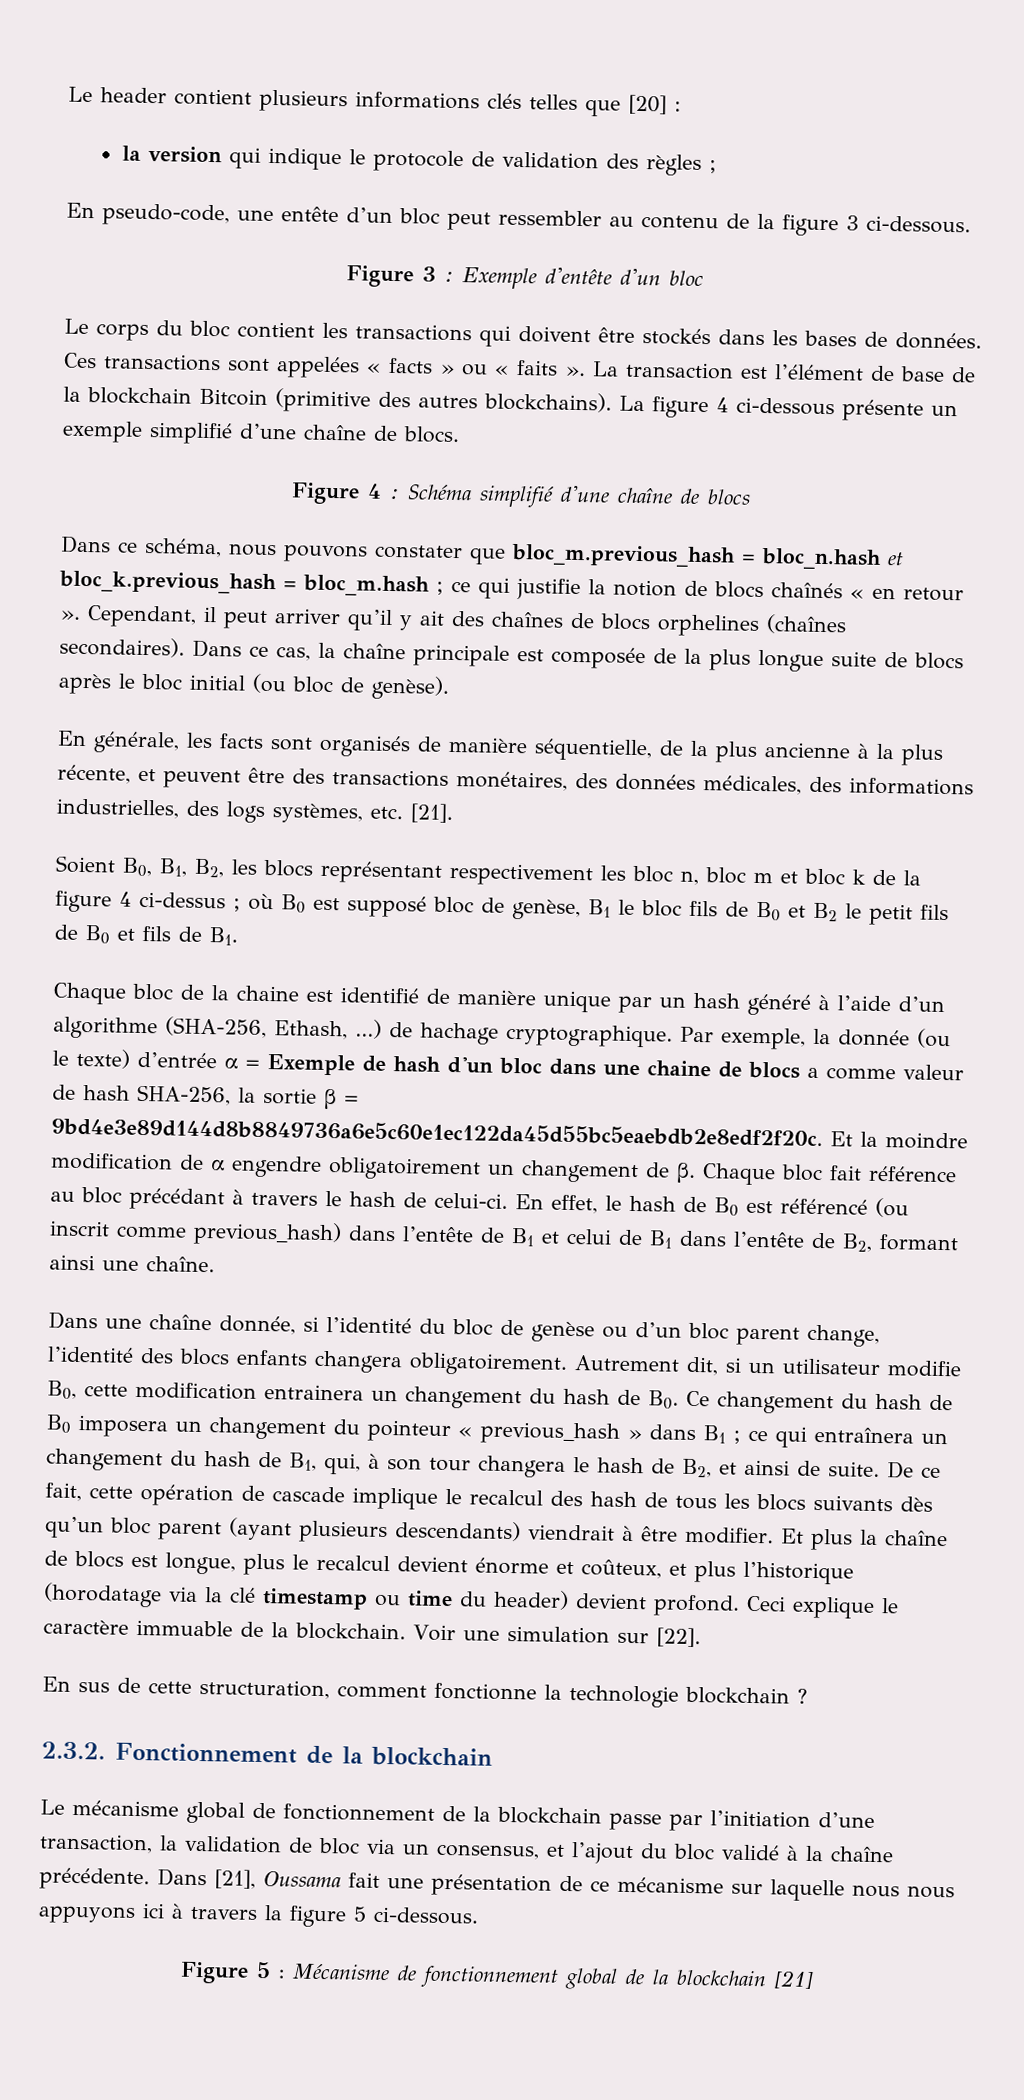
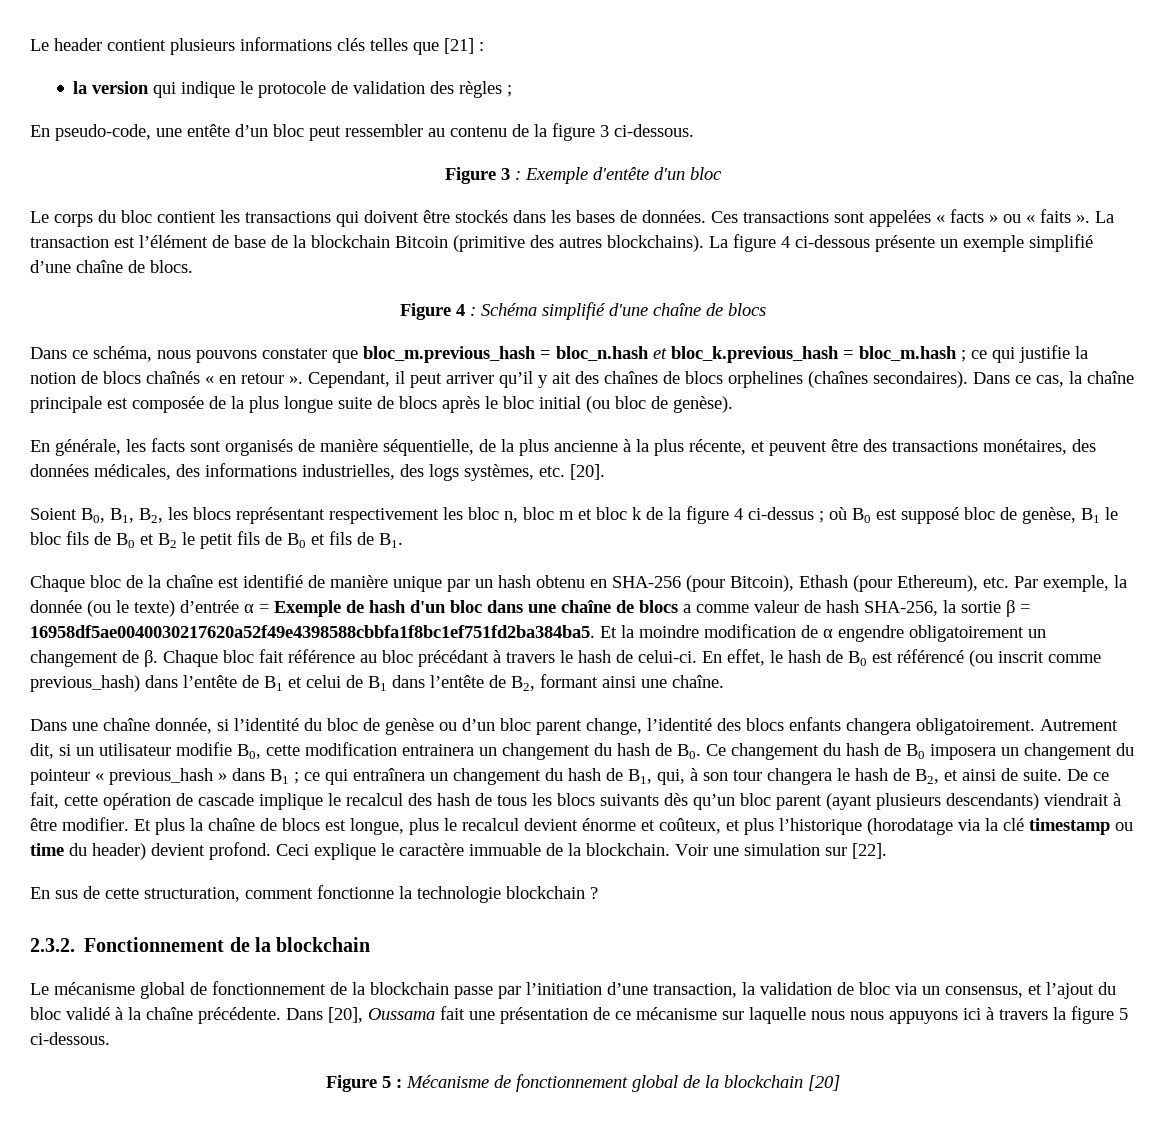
- Le header contient plusieurs informations clés telles que [20] :
+ Le header contient plusieurs informations clés telles que [21] :
- En générale, les facts sont organisés de manière séquentielle, de la plus ancienne à la plus récente, et peuvent être des transactions monétaires, des données médicales, des informations industrielles, des logs systèmes, etc. [21].
+ En générale, les facts sont organisés de manière séquentielle, de la plus ancienne à la plus récente, et peuvent être des transactions monétaires, des données médicales, des informations industrielles, des logs systèmes, etc. [20].
- Chaque bloc de la chaine est identifié de manière unique par un hash généré à l’aide d’un algorithme (SHA-256, Ethash, ...) de hachage cryptographique. Par exemple, la donnée (ou le texte) d’entrée α = Exemple de hash d'un bloc dans une chaine de blocs a comme valeur de hash SHA-256, la sortie β = 9bd4e3e89d144d8b8849736a6e5c60e1ec122da45d55bc5eaebdb2e8edf2f20c.
+ Chaque bloc de la chaîne est identifié de manière unique par un hash obtenu en SHA-256 (pour Bitcoin), Ethash (pour Ethereum), etc. Par exemple, la donnée (ou le texte) d’entrée α = Exemple de hash d'un bloc dans une chaîne de blocs a comme valeur de hash SHA-256, la sortie β = 16958df5ae0040030217620a52f49e4398588cbbfa1f8bc1ef751fd2ba384ba5.
- Dans [21], Oussama fait une présentation de ce mécanisme sur laquelle nous nous appuyons ici à travers la figure 5 ci-dessous.
+ Dans [20], Oussama fait une présentation de ce mécanisme sur laquelle nous nous appuyons ici à travers la figure 5 ci-dessous.
- Figure 5 : Mécanisme de fonctionnement global de la blockchain [21]
+ Figure 5 : Mécanisme de fonctionnement global de la blockchain [20]

